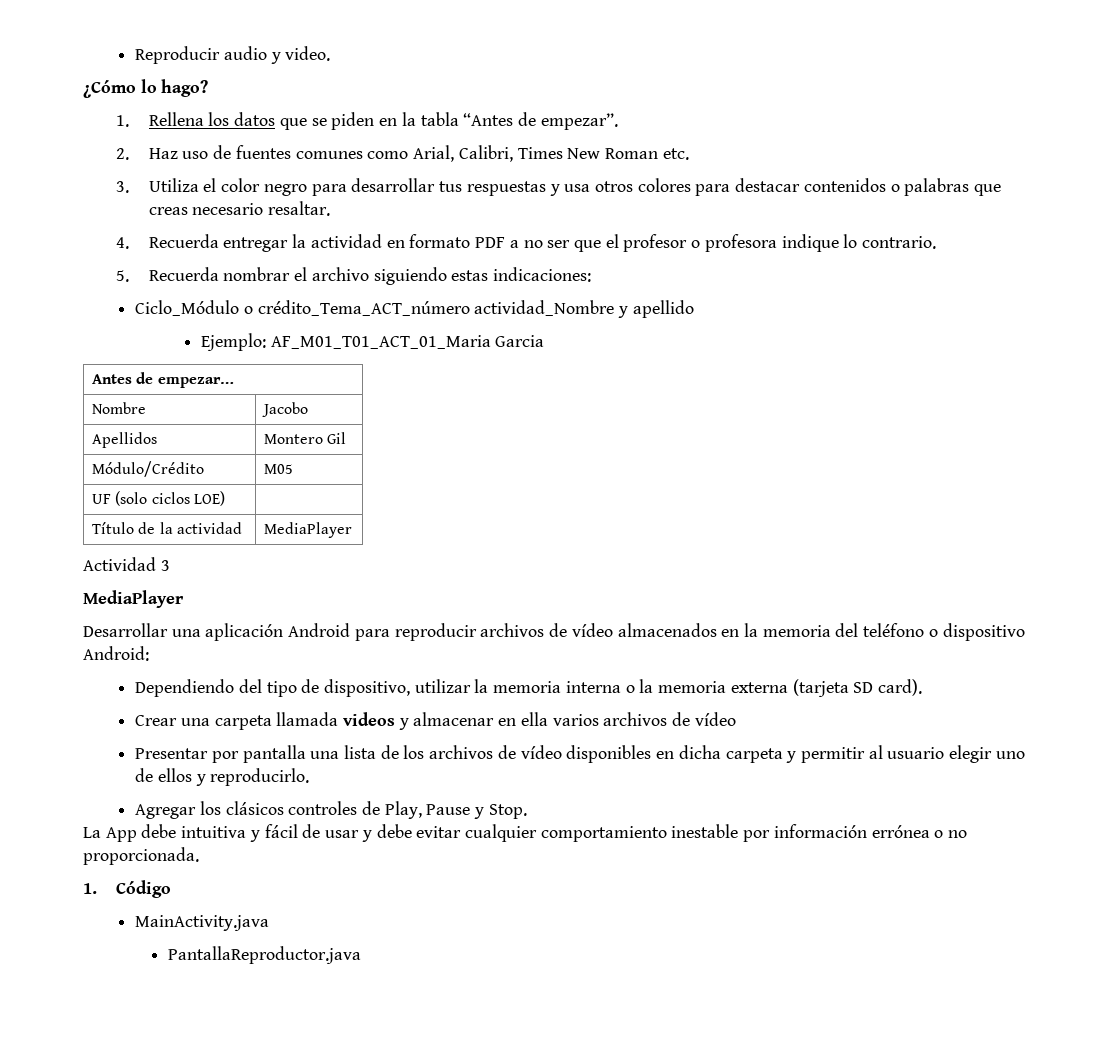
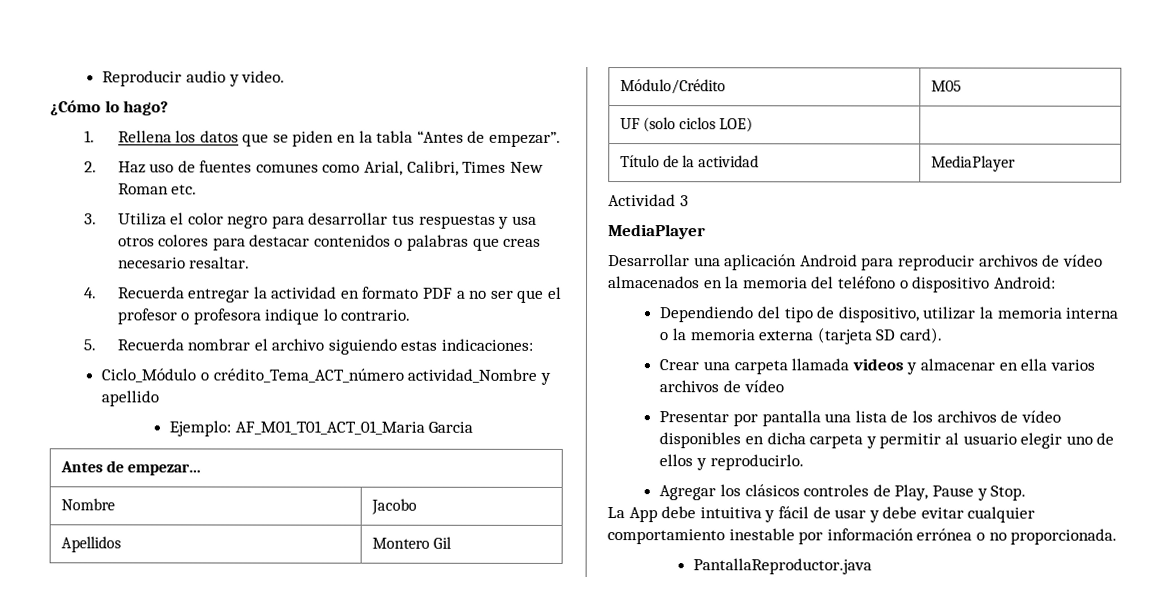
- 1. Código
- MainActivity.java

